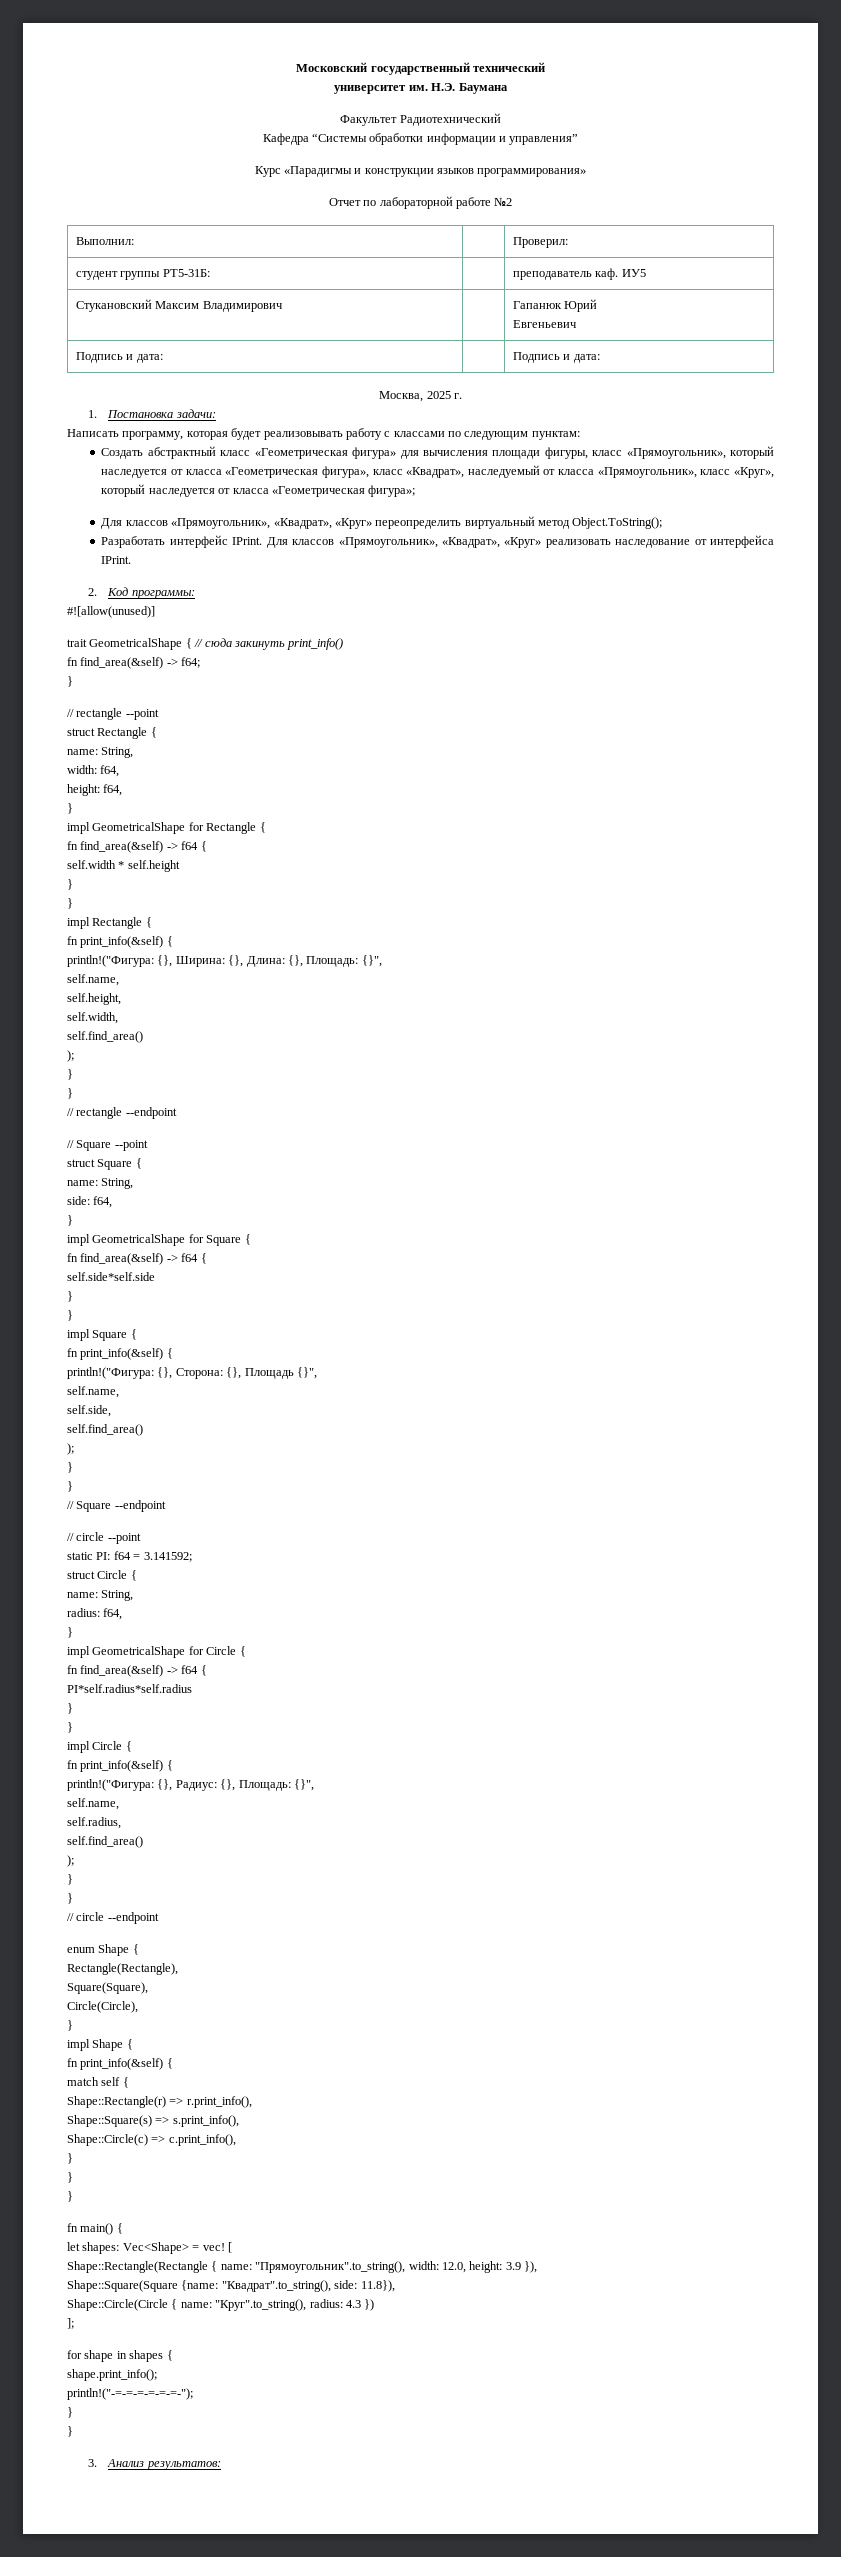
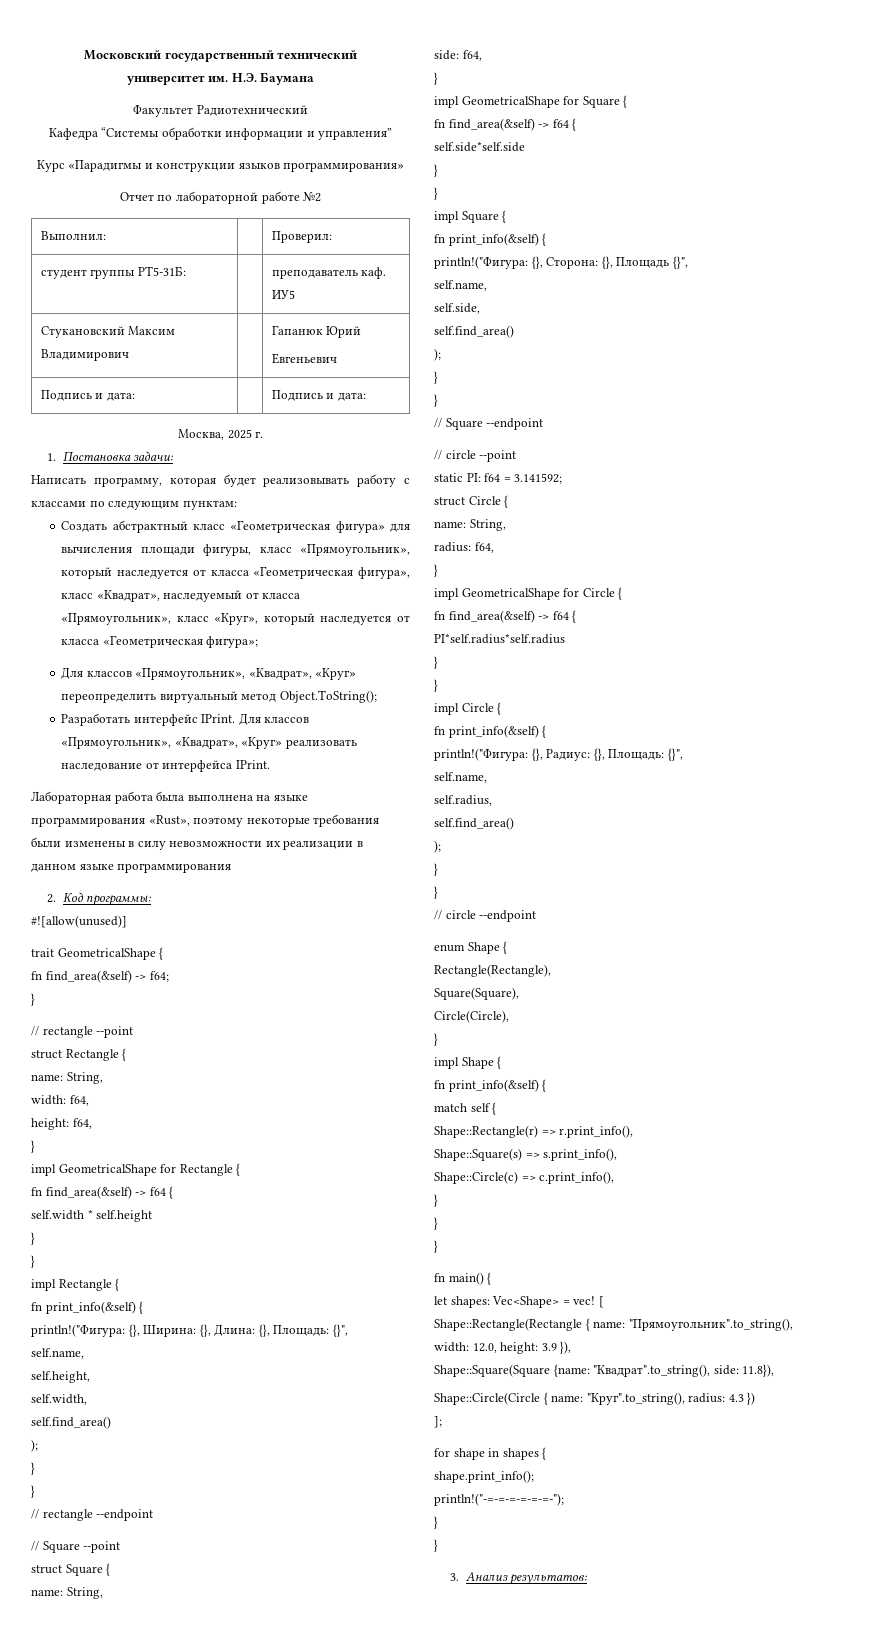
+ Лабораторная работа была выполнена на языке программирования «Rust», поэтому некоторые требования были изменены в силу невозможности их реализации в данном языке программирования
- trait GeometricalShape { // сюда закинуть print_info()
+ trait GeometricalShape {

